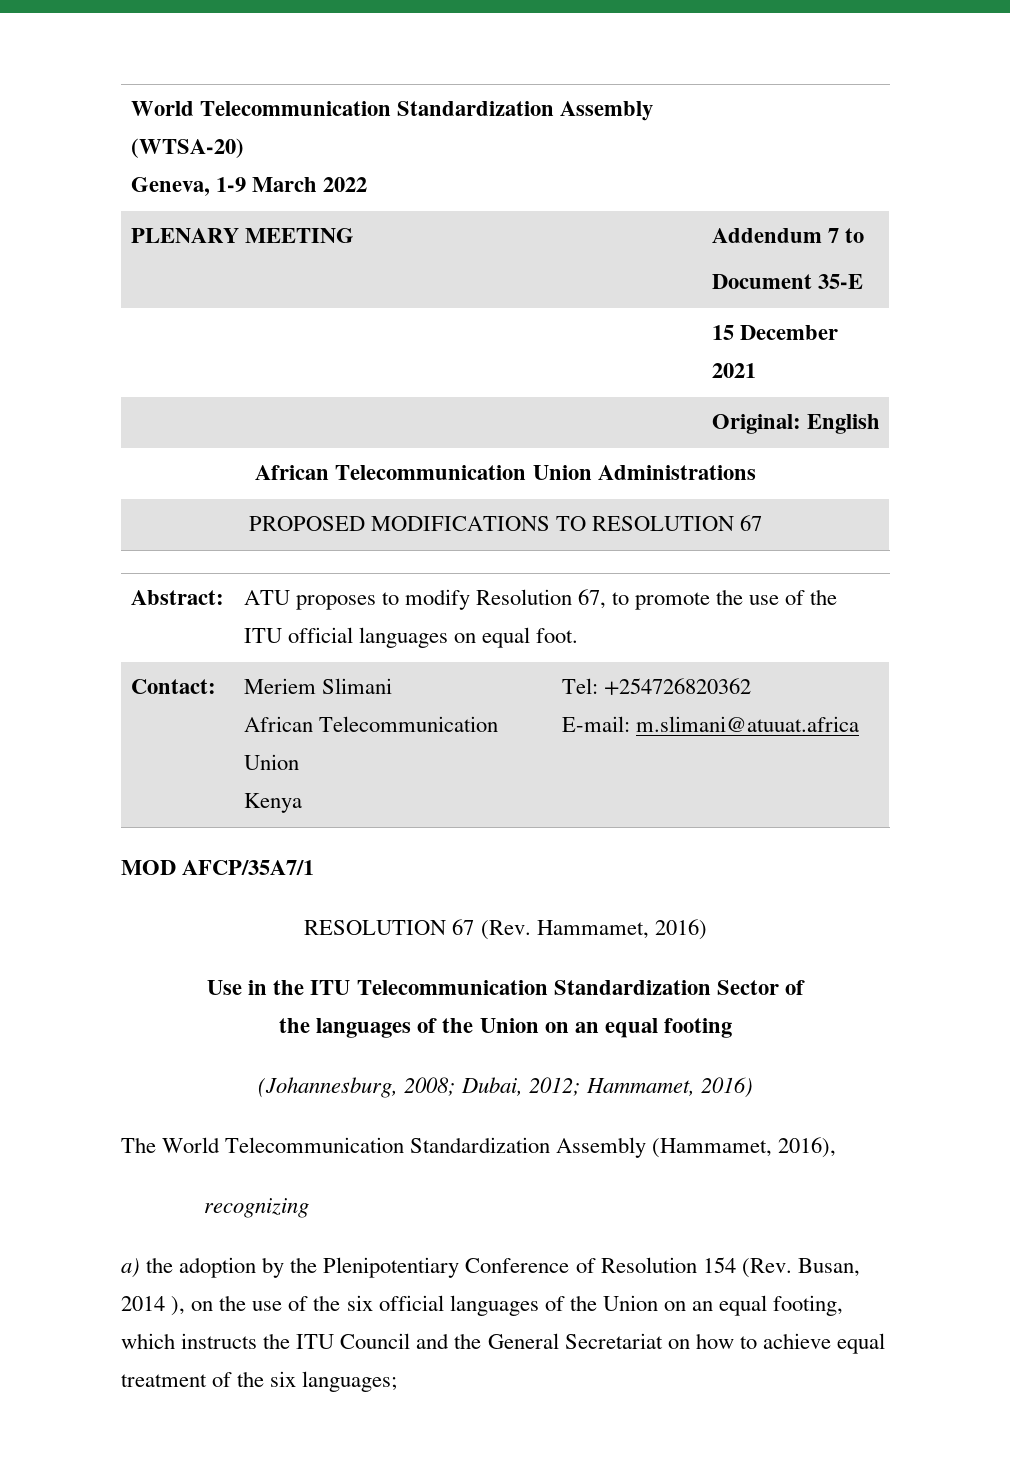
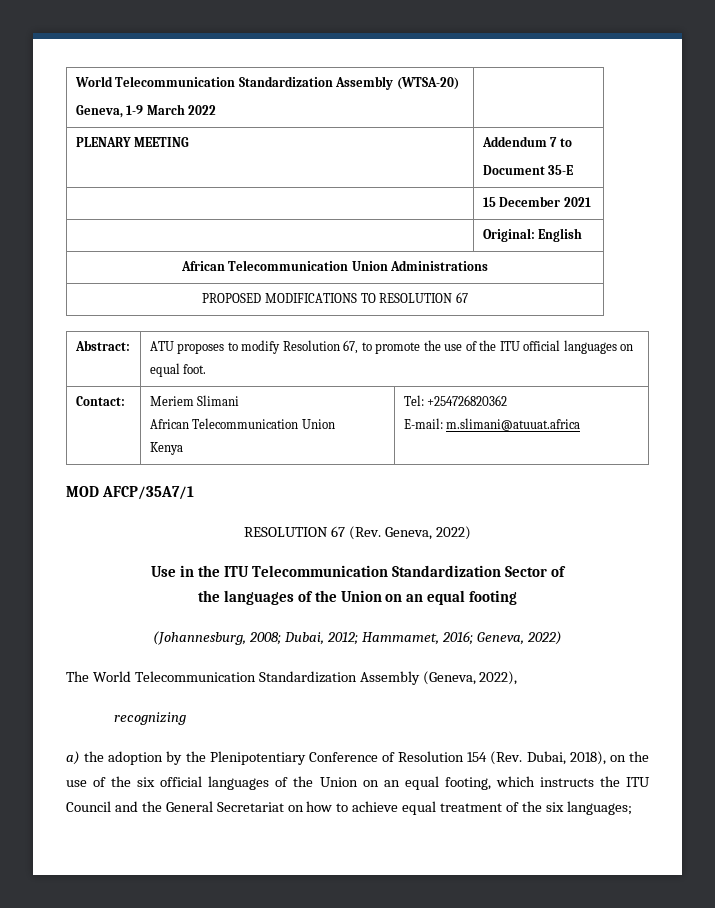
- RESOLUTION 67 (Rev. Hammamet, 2016)
+ RESOLUTION 67 (Rev. Geneva, 2022)
- (Johannesburg, 2008; Dubai, 2012; Hammamet, 2016)
+ (Johannesburg, 2008; Dubai, 2012; Hammamet, 2016; Geneva, 2022)
- The World Telecommunication Standardization Assembly (Hammamet, 2016),
+ The World Telecommunication Standardization Assembly (Geneva, 2022),
- a) the adoption by the Plenipotentiary Conference of Resolution 154 (Rev. Busan, 2014 ), on the use of the six official languages of the Union on an equal footing, which instructs the ITU Council and the General Secretariat on how to achieve equal treatment of the six languages;
+ a) the adoption by the Plenipotentiary Conference of Resolution 154 (Rev. Dubai, 2018), on the use of the six official languages of the Union on an equal footing, which instructs the ITU Council and the General Secretariat on how to achieve equal treatment of the six languages;

